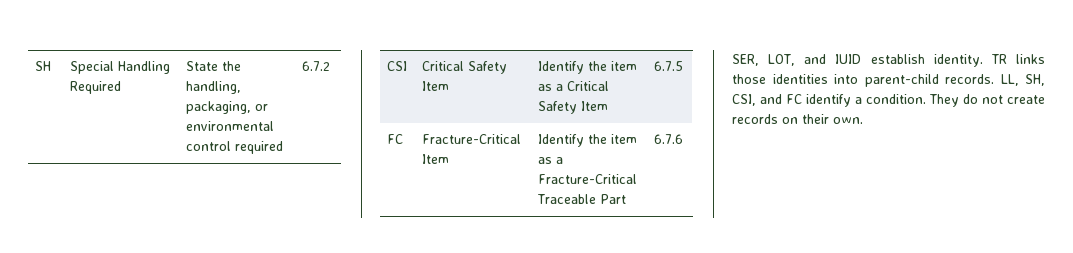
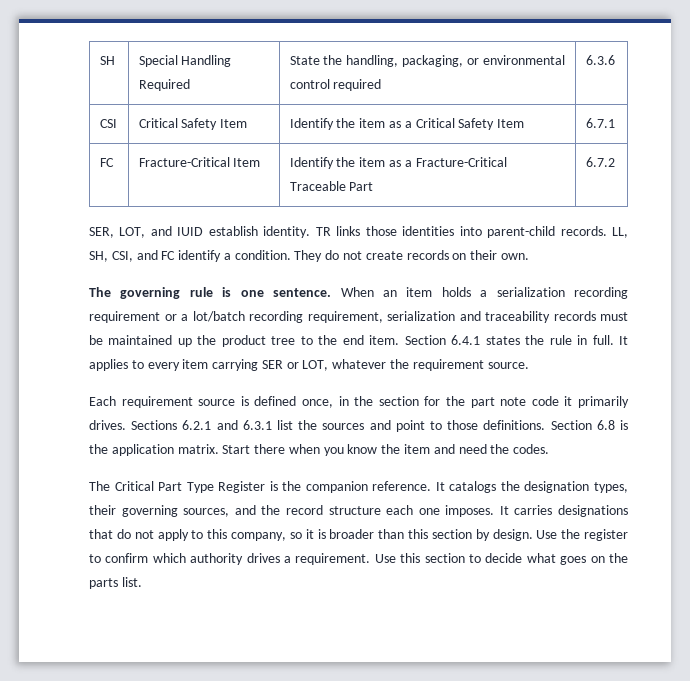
- SH | Special Handling Required | State the handling, packaging, or environmental control required | 6.7.2
+ SH | Special Handling Required | State the handling, packaging, or environmental control required | 6.3.6
- CSI | Critical Safety Item | Identify the item as a Critical Safety Item | 6.7.5
+ CSI | Critical Safety Item | Identify the item as a Critical Safety Item | 6.7.1
- FC | Fracture-Critical Item | Identify the item as a Fracture-Critical Traceable Part | 6.7.6
+ FC | Fracture-Critical Item | Identify the item as a Fracture-Critical Traceable Part | 6.7.2
+ The governing rule is one sentence. When an item holds a serialization recording requirement or a lot/batch recording requirement, serialization and traceability records must be maintained up the product tree to the end item. Section 6.4.1 states the rule in full. It applies to every item carrying SER or LOT, whatever the requirement source.
+ Each requirement source is defined once, in the section for the part note code it primarily drives. Sections 6.2.1 and 6.3.1 list the sources and point to those definitions. Section 6.8 is the application matrix. Start there when you know the item and need the codes.
+ The Critical Part Type Register is the companion reference. It catalogs the designation types, their governing sources, and the record structure each one imposes. It carries designations that do not apply to this company, so it is broader than this section by design. Use the register to confirm which authority drives a requirement. Use this section to decide what goes on the parts list.

